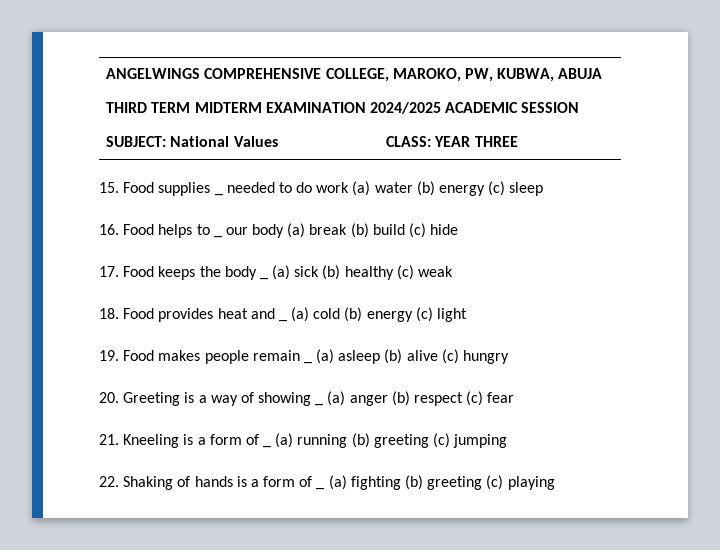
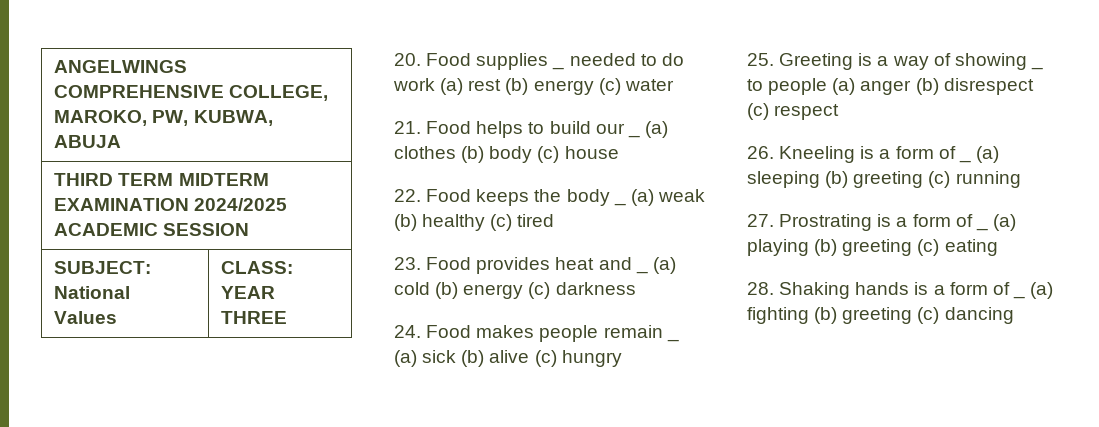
- 15. Food supplies _ needed to do work (a) water (b) energy (c) sleep
- 16. Food helps to _ our body (a) break (b) build (c) hide
- 17. Food keeps the body _ (a) sick (b) healthy (c) weak
- 18. Food provides heat and _ (a) cold (b) energy (c) light
- 19. Food makes people remain _ (a) asleep (b) alive (c) hungry
+ 20. Food supplies _ needed to do work (a) rest (b) energy (c) water
+ 21. Food helps to build our _ (a) clothes (b) body (c) house
+ 22. Food keeps the body _ (a) weak (b) healthy (c) tired
+ 23. Food provides heat and _ (a) cold (b) energy (c) darkness
+ 24. Food makes people remain _ (a) sick (b) alive (c) hungry
- 20. Greeting is a way of showing _ (a) anger (b) respect (c) fear
- 21. Kneeling is a form of _ (a) running (b) greeting (c) jumping
- 22. Shaking of hands is a form of _ (a) fighting (b) greeting (c) playing
+ 25. Greeting is a way of showing _ to people (a) anger (b) disrespect (c) respect
+ 26. Kneeling is a form of _ (a) sleeping (b) greeting (c) running
+ 27. Prostrating is a form of _ (a) playing (b) greeting (c) eating
+ 28. Shaking hands is a form of _ (a) fighting (b) greeting (c) dancing

